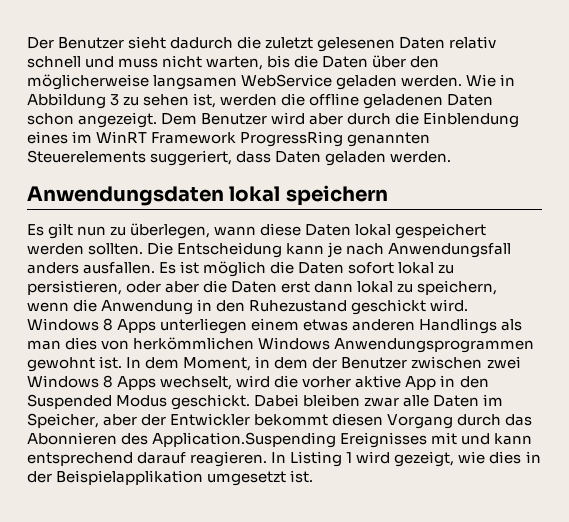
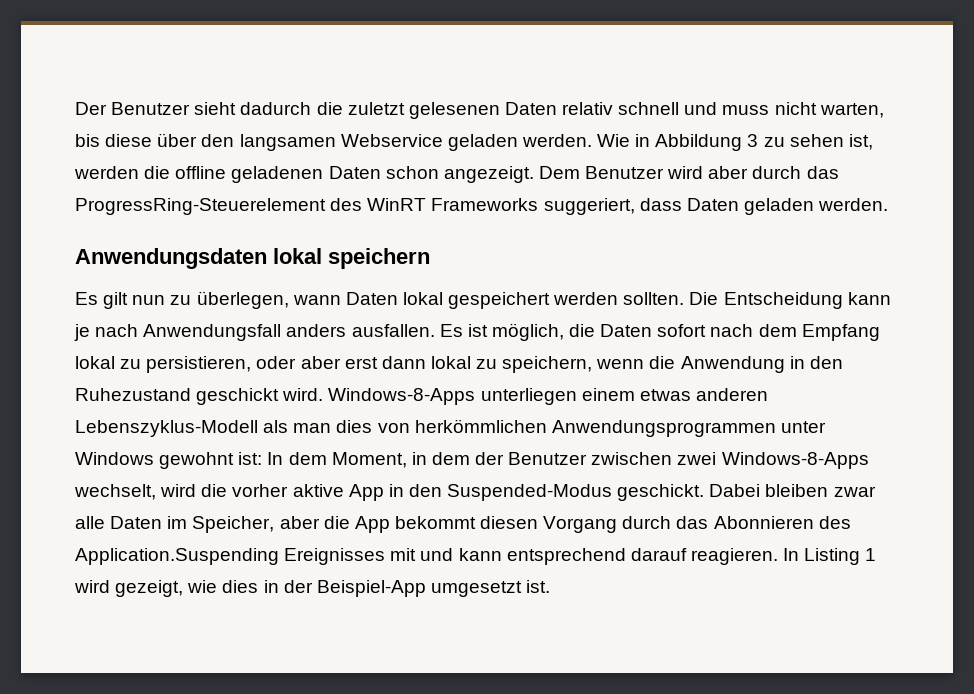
- Der Benutzer sieht dadurch die zuletzt gelesenen Daten relativ schnell und muss nicht warten, bis die Daten über den möglicherweise langsamen WebService geladen werden.
+ Der Benutzer sieht dadurch die zuletzt gelesenen Daten relativ schnell und muss nicht warten, bis diese über den langsamen Webservice geladen werden.
- Dem Benutzer wird aber durch die Einblendung eines im WinRT Framework ProgressRing genannten Steuerelements suggeriert, dass Daten geladen werden.
+ Dem Benutzer wird aber durch das ProgressRing-Steuerelement des WinRT Frameworks suggeriert, dass Daten geladen werden.
- Es gilt nun zu überlegen, wann diese Daten lokal gespeichert werden sollten.
+ Es gilt nun zu überlegen, wann Daten lokal gespeichert werden sollten.
- Es ist möglich die Daten sofort lokal zu persistieren, oder aber die Daten erst dann lokal zu speichern, wenn die Anwendung in den Ruhezustand geschickt wird.
+ Es ist möglich, die Daten sofort nach dem Empfang lokal zu persistieren, oder aber erst dann lokal zu speichern, wenn die Anwendung in den Ruhezustand geschickt wird.
- Windows 8 Apps unterliegen einem etwas anderen Handlings als man dies von herkömmlichen Windows Anwendungsprogrammen gewohnt ist. In dem Moment, in dem der Benutzer zwischen zwei Windows 8 Apps wechselt, wird die vorher aktive App in den Suspended Modus geschickt.
+ Windows-8-Apps unterliegen einem etwas anderen Lebenszyklus-Modell als man dies von herkömmlichen Anwendungsprogrammen unter Windows gewohnt ist: In dem Moment, in dem der Benutzer zwischen zwei Windows-8-Apps wechselt, wird die vorher aktive App in den Suspended-Modus geschickt.
- Dabei bleiben zwar alle Daten im Speicher, aber der Entwickler bekommt diesen Vorgang durch das Abonnieren des Application.Suspending Ereignisses mit und kann entsprechend darauf reagieren.
+ Dabei bleiben zwar alle Daten im Speicher, aber die App bekommt diesen Vorgang durch das Abonnieren des Application.Suspending Ereignisses mit und kann entsprechend darauf reagieren.
- In Listing 1 wird gezeigt, wie dies in der Beispielapplikation umgesetzt ist.
+ In Listing 1 wird gezeigt, wie dies in der Beispiel-App umgesetzt ist.

